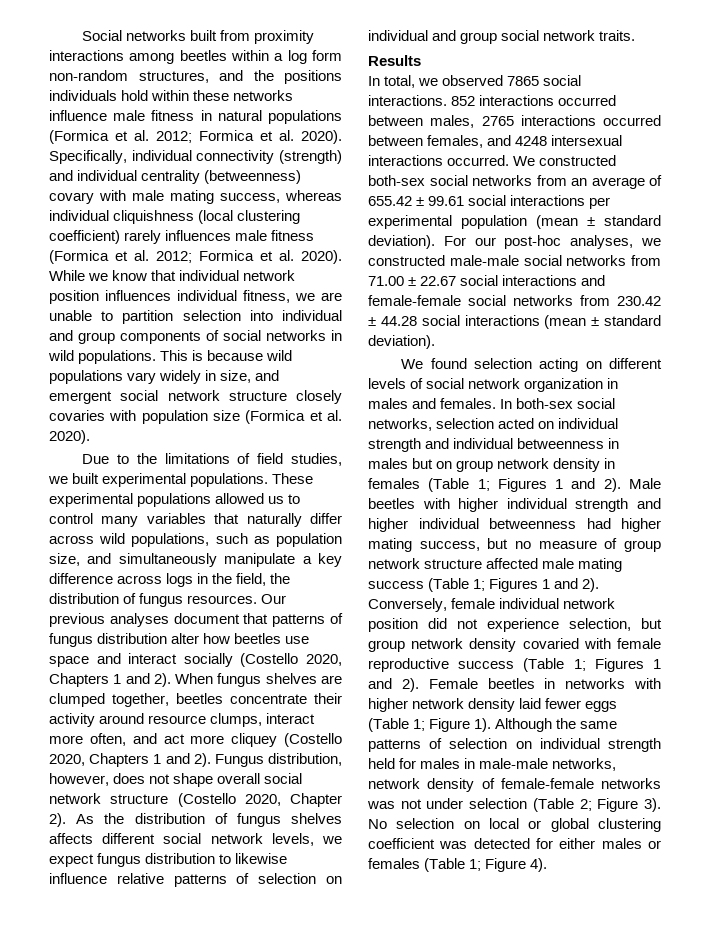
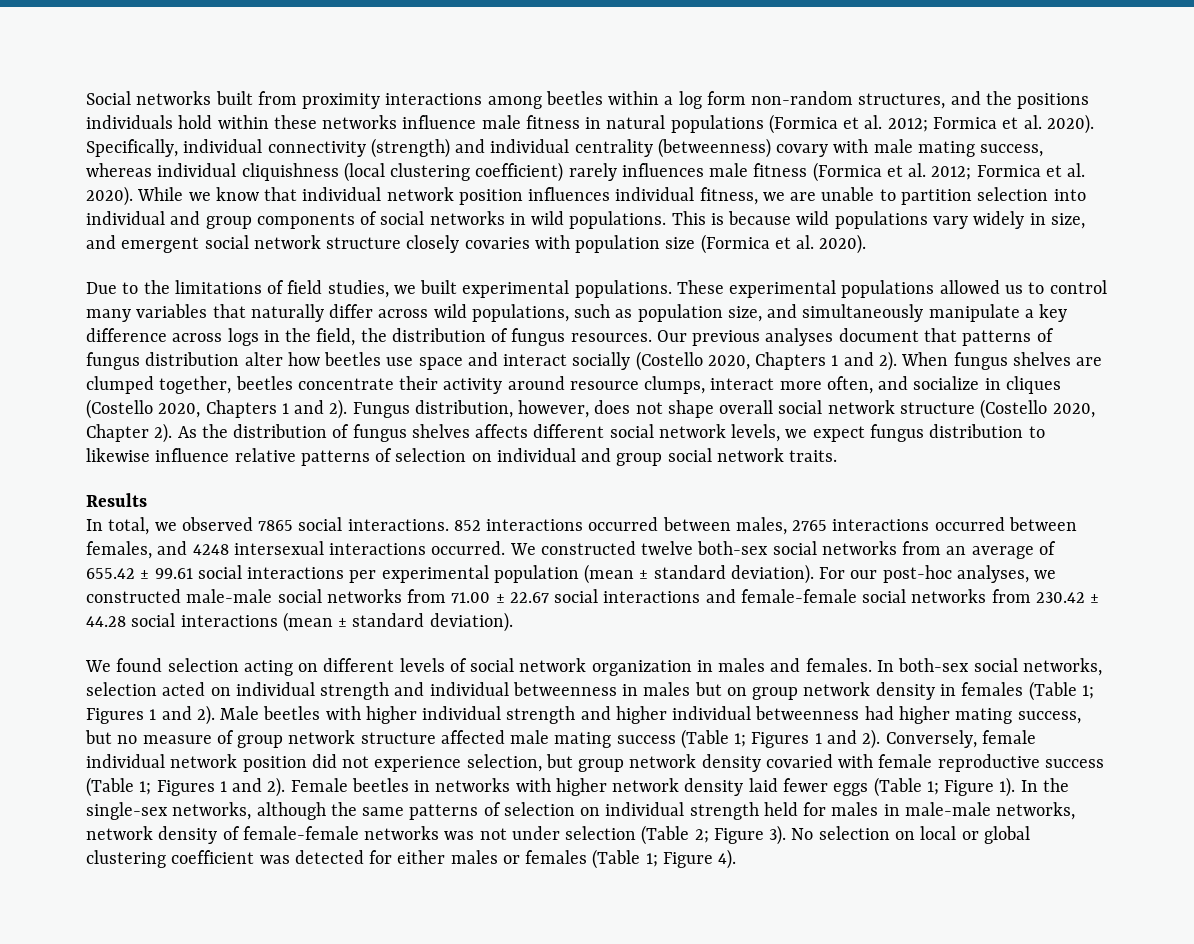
- When fungus shelves are clumped together, beetles concentrate their activity around resource clumps, interact more often, and act more cliquey (Costello 2020, Chapters 1 and 2).
+ When fungus shelves are clumped together, beetles concentrate their activity around resource clumps, interact more often, and socialize in cliques (Costello 2020, Chapters 1 and 2).
- We constructed both-sex social networks from an average of 655.42 ± 99.61 social interactions per experimental population (mean ± standard deviation).
+ We constructed twelve both-sex social networks from an average of 655.42 ± 99.61 social interactions per experimental population (mean ± standard deviation).
- Although the same patterns of selection on individual strength held for males in male-male networks, network density of female-female networks was not under selection (Table 2; Figure 3).
+ In the single-sex networks, although the same patterns of selection on individual strength held for males in male-male networks, network density of female-female networks was not under selection (Table 2; Figure 3).

